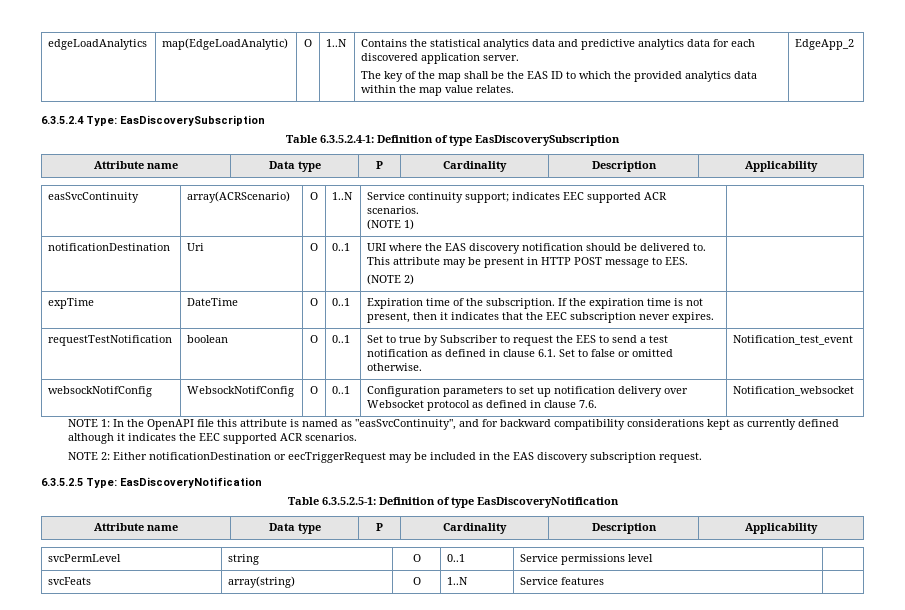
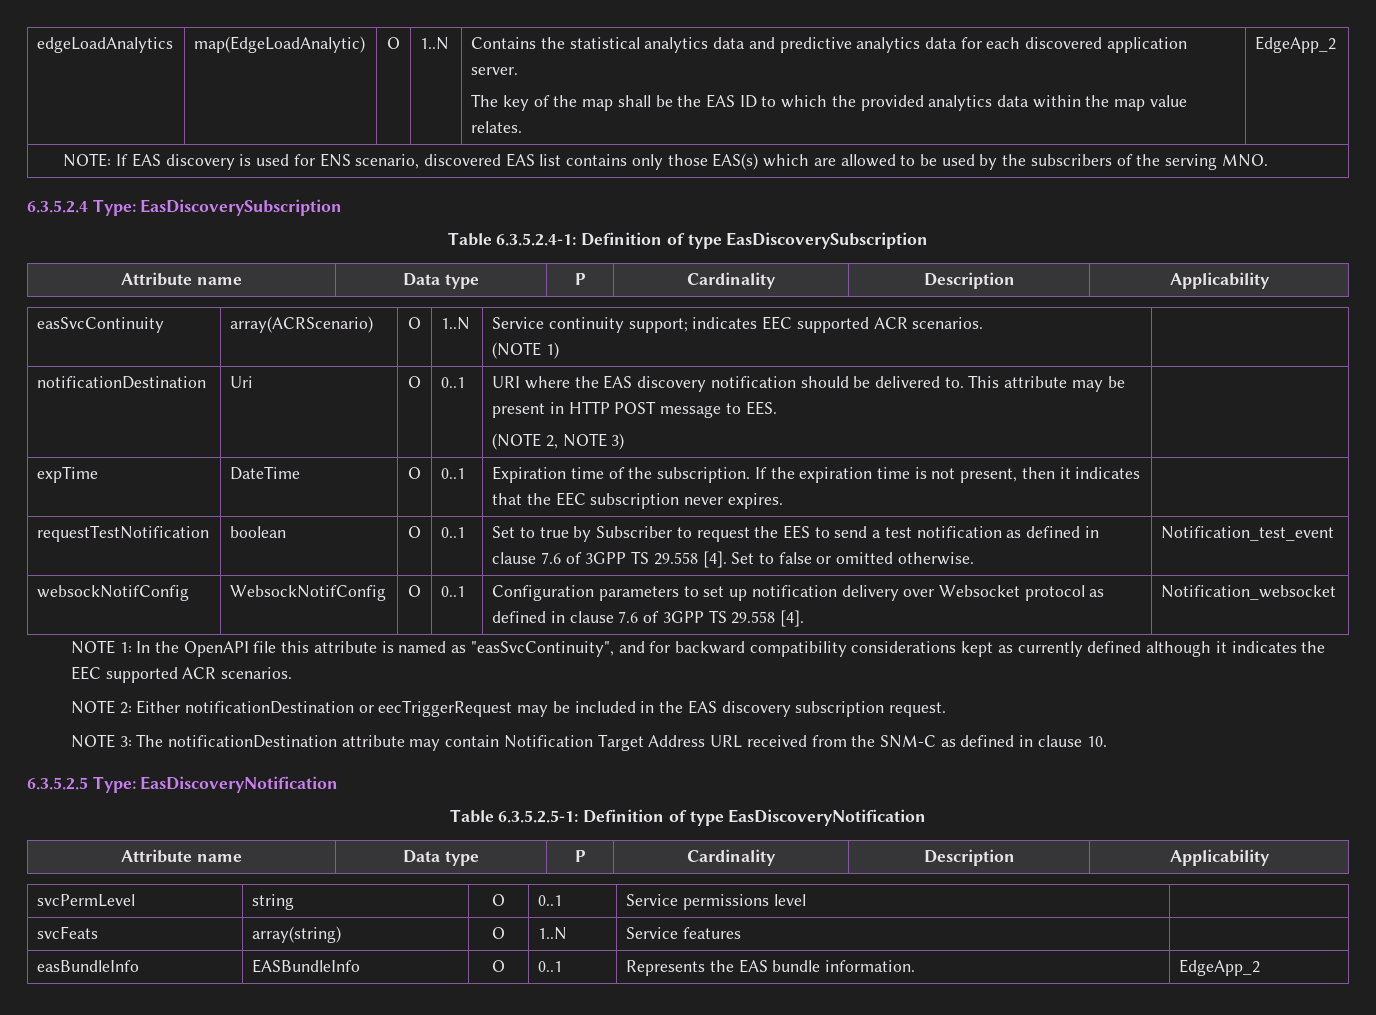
+ NOTE: If EAS discovery is used for ENS scenario, discovered EAS list contains only those EAS(s) which are allowed to be used by the subscribers of the serving MNO.
  notificationDestination | Uri | O | 0..1 | URI where the EAS discovery notification should be delivered to. This attribute may be present in HTTP POST message to EES.
- (NOTE 2) |
+ (NOTE 2, NOTE 3) |
- requestTestNotification | boolean | O | 0..1 | Set to true by Subscriber to request the EES to send a test notification as defined in clause 6.1. Set to false or omitted otherwise. | Notification_test_event
+ requestTestNotification | boolean | O | 0..1 | Set to true by Subscriber to request the EES to send a test notification as defined in clause 7.6 of 3GPP TS 29.558 [4]. Set to false or omitted otherwise. | Notification_test_event
- websockNotifConfig | WebsockNotifConfig | O | 0..1 | Configuration parameters to set up notification delivery over Websocket protocol as defined in clause 7.6. | Notification_websocket
+ websockNotifConfig | WebsockNotifConfig | O | 0..1 | Configuration parameters to set up notification delivery over Websocket protocol as defined in clause 7.6 of 3GPP TS 29.558 [4]. | Notification_websocket
+ NOTE 3: The notificationDestination attribute may contain Notification Target Address URL received from the SNM-C as defined in clause 10.
+ easBundleInfo | EASBundleInfo | O | 0..1 | Represents the EAS bundle information. | EdgeApp_2

